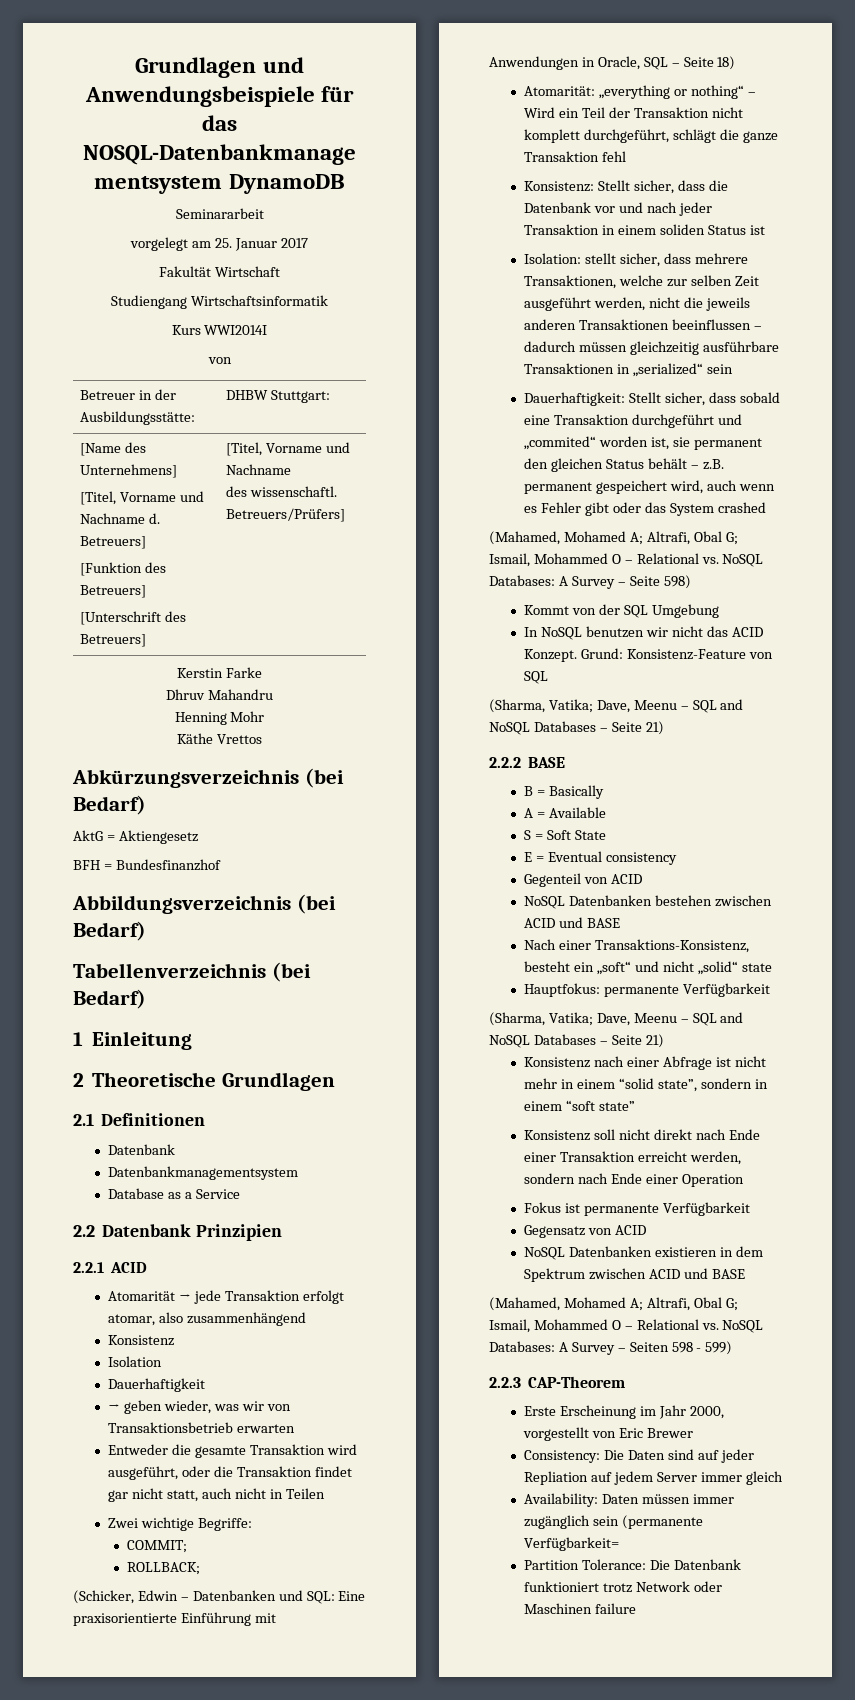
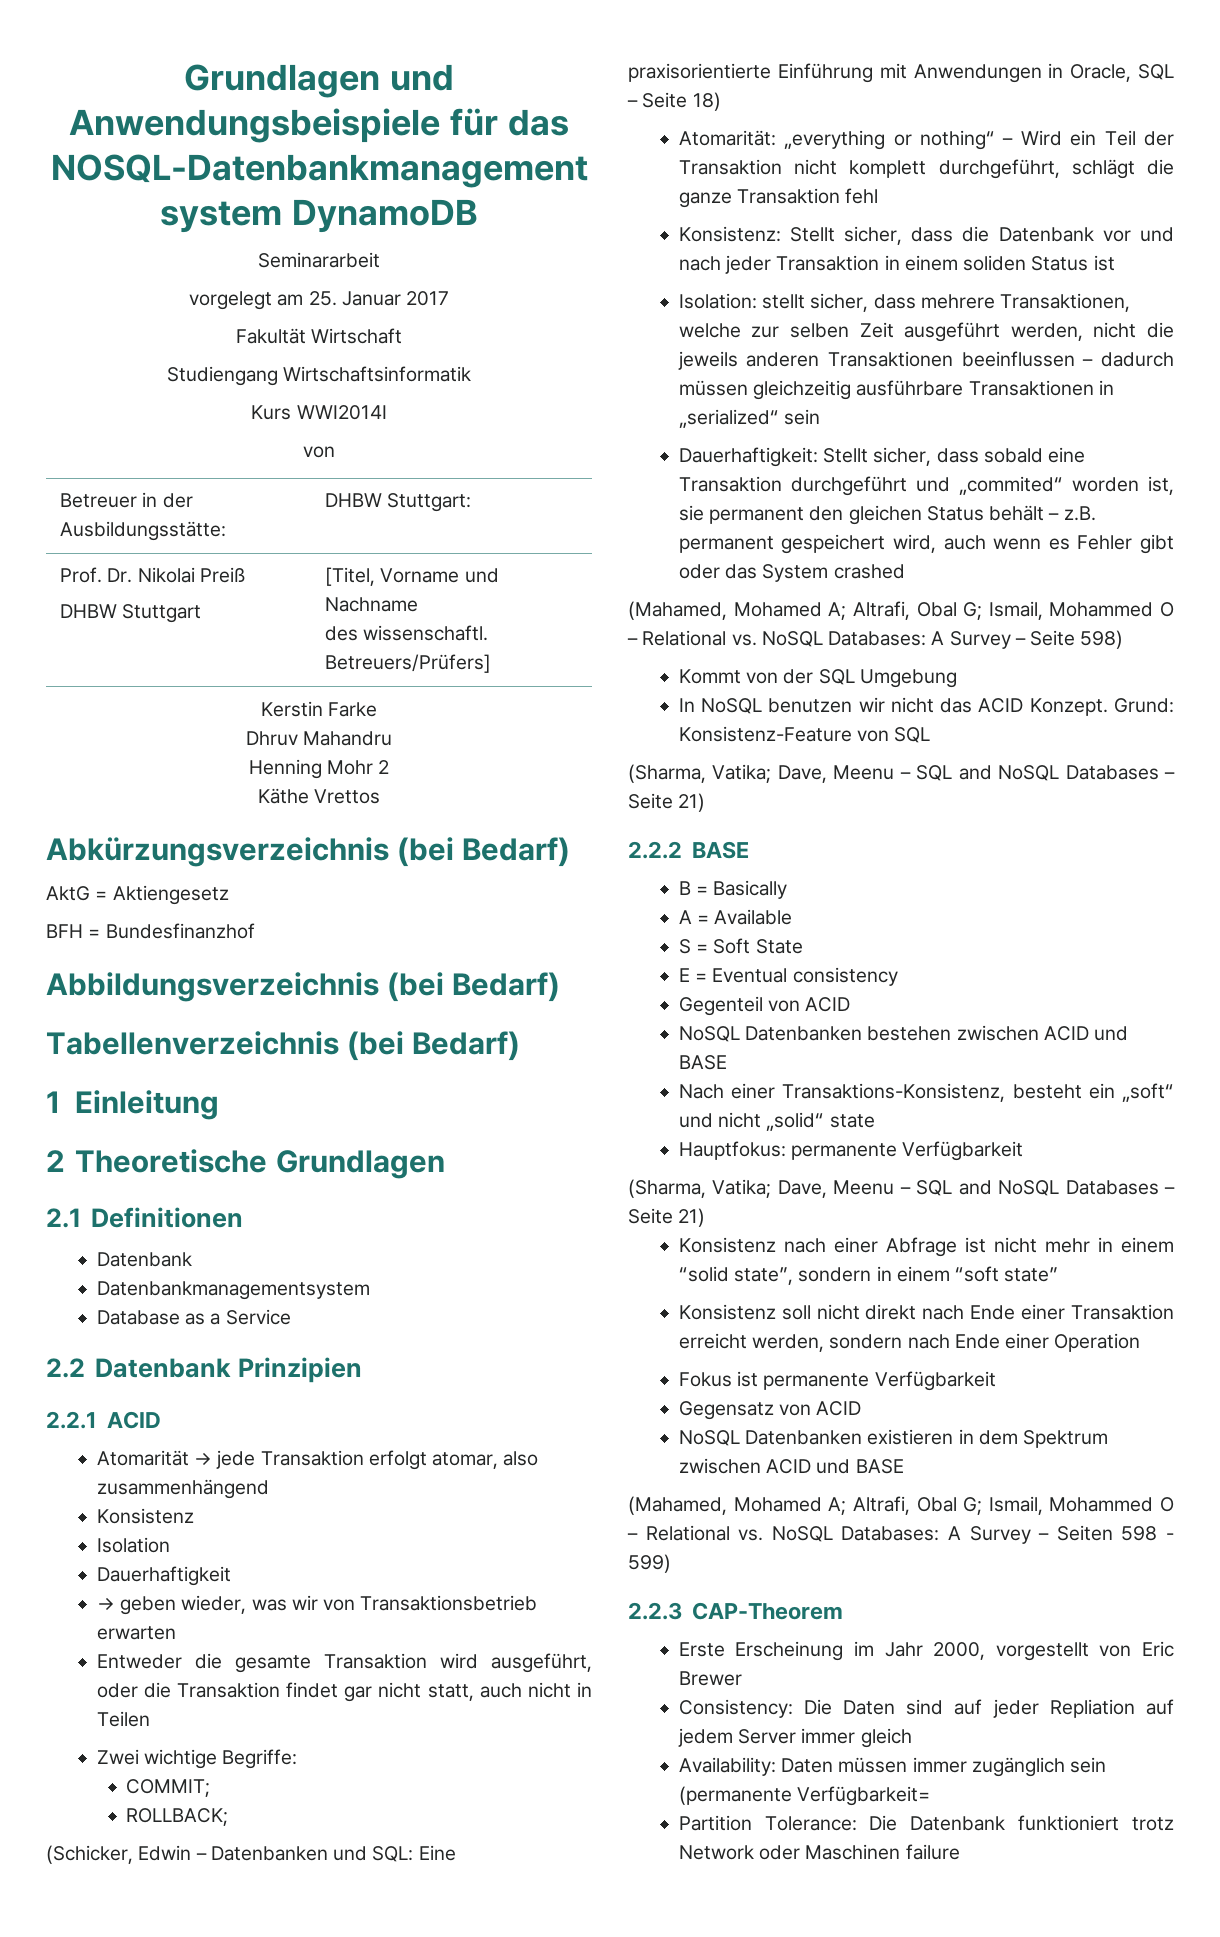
- [Name des Unternehmens]
- [Titel, Vorname und Nachname d. Betreuers]
- [Funktion des Betreuers]
- [Unterschrift des Betreuers] | [Titel, Vorname und Nachname
+ Prof. Dr. Nikolai Preiß
+ DHBW Stuttgart | [Titel, Vorname und Nachname
- Henning Mohr
+ Henning Mohr 2

